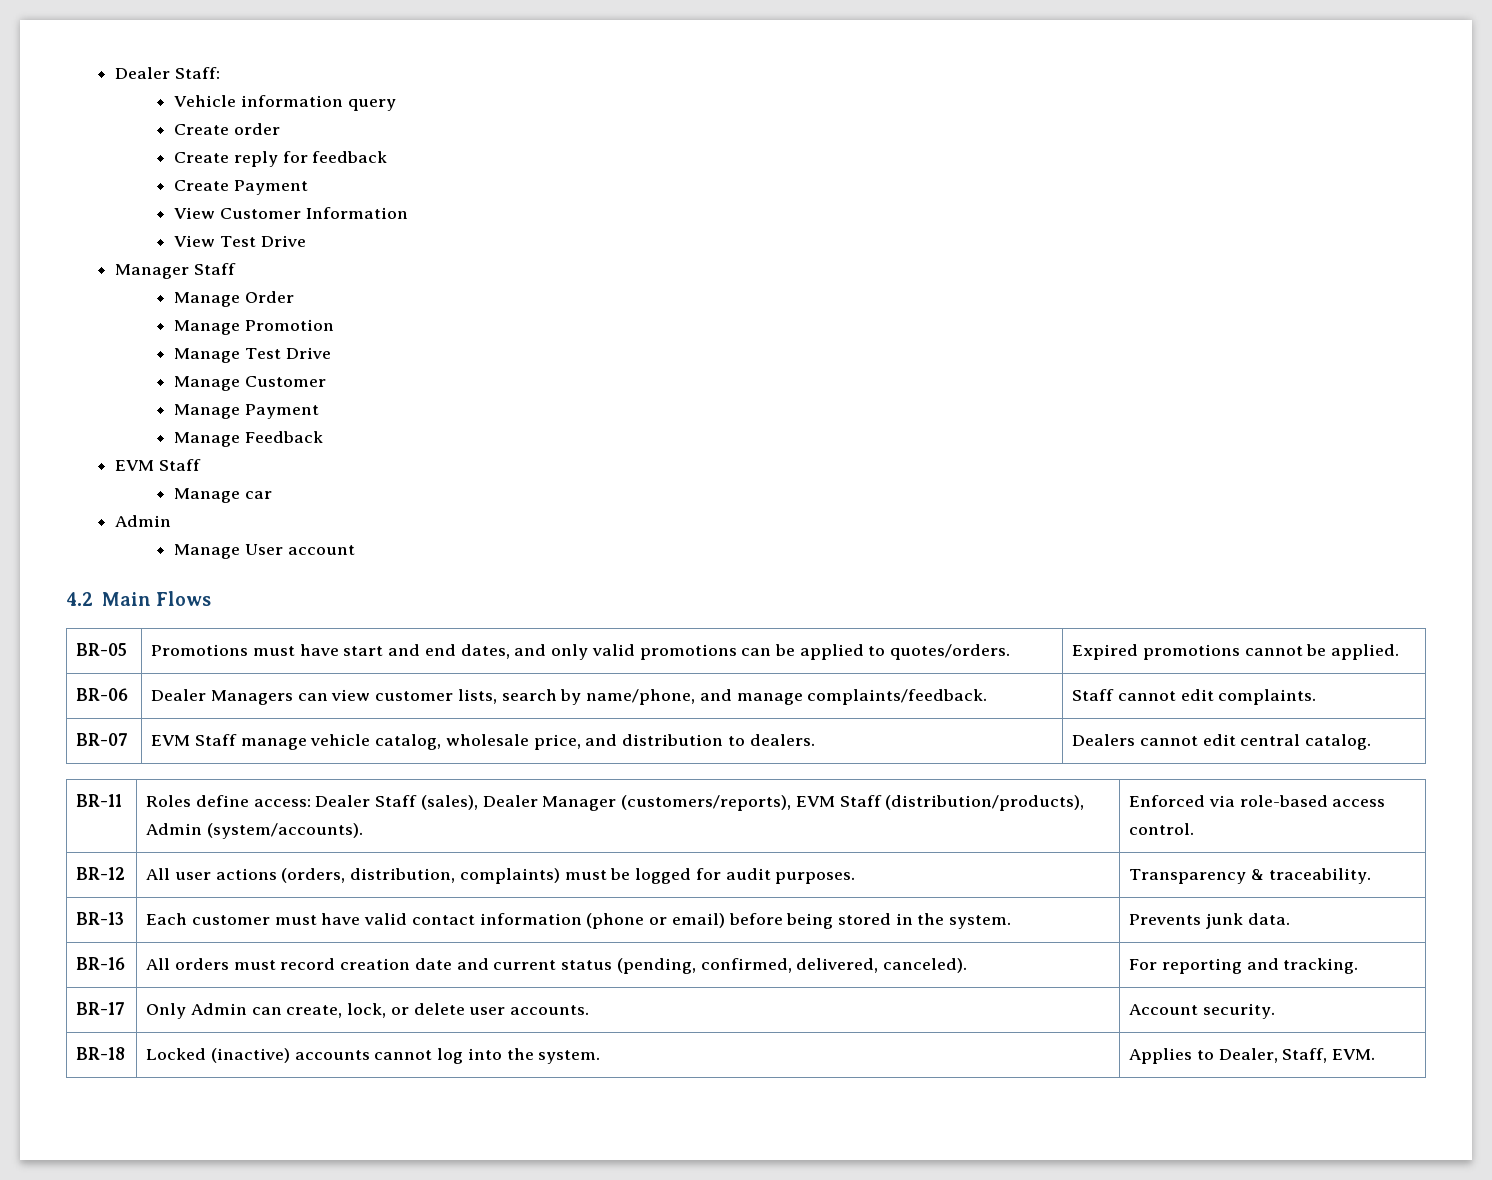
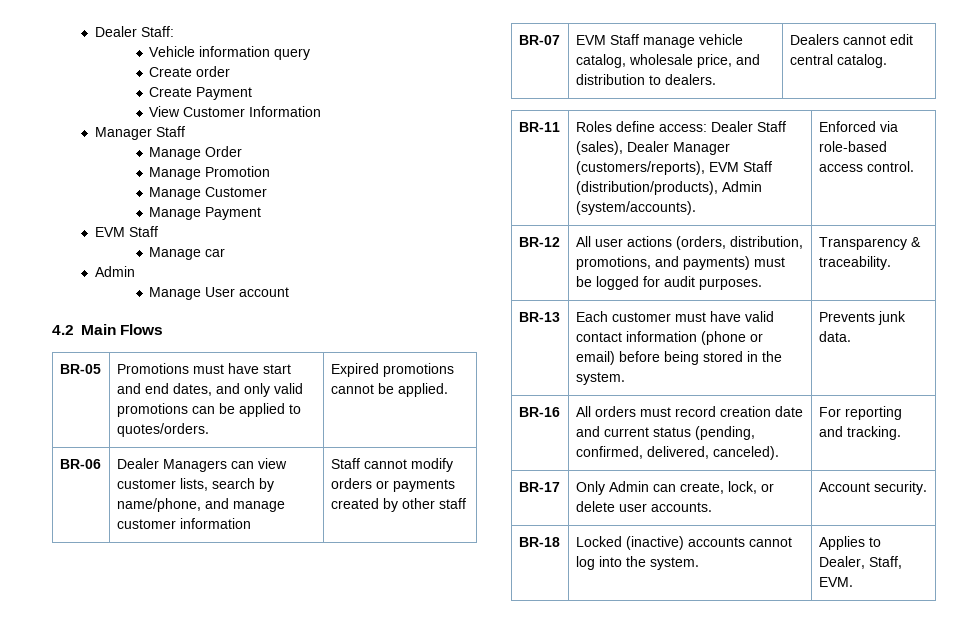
- Create reply for feedback
- View Test Drive
- Manage Test Drive
- Manage Feedback
- BR-06 | Dealer Managers can view customer lists, search by name/phone, and manage complaints/feedback. | Staff cannot edit complaints.
+ BR-06 | Dealer Managers can view customer lists, search by name/phone, and manage customer information | Staff cannot modify orders or payments created by other staff
- BR-12 | All user actions (orders, distribution, complaints) must be logged for audit purposes. | Transparency & traceability.
+ BR-12 | All user actions (orders, distribution, promotions, and payments) must be logged for audit purposes. | Transparency & traceability.

